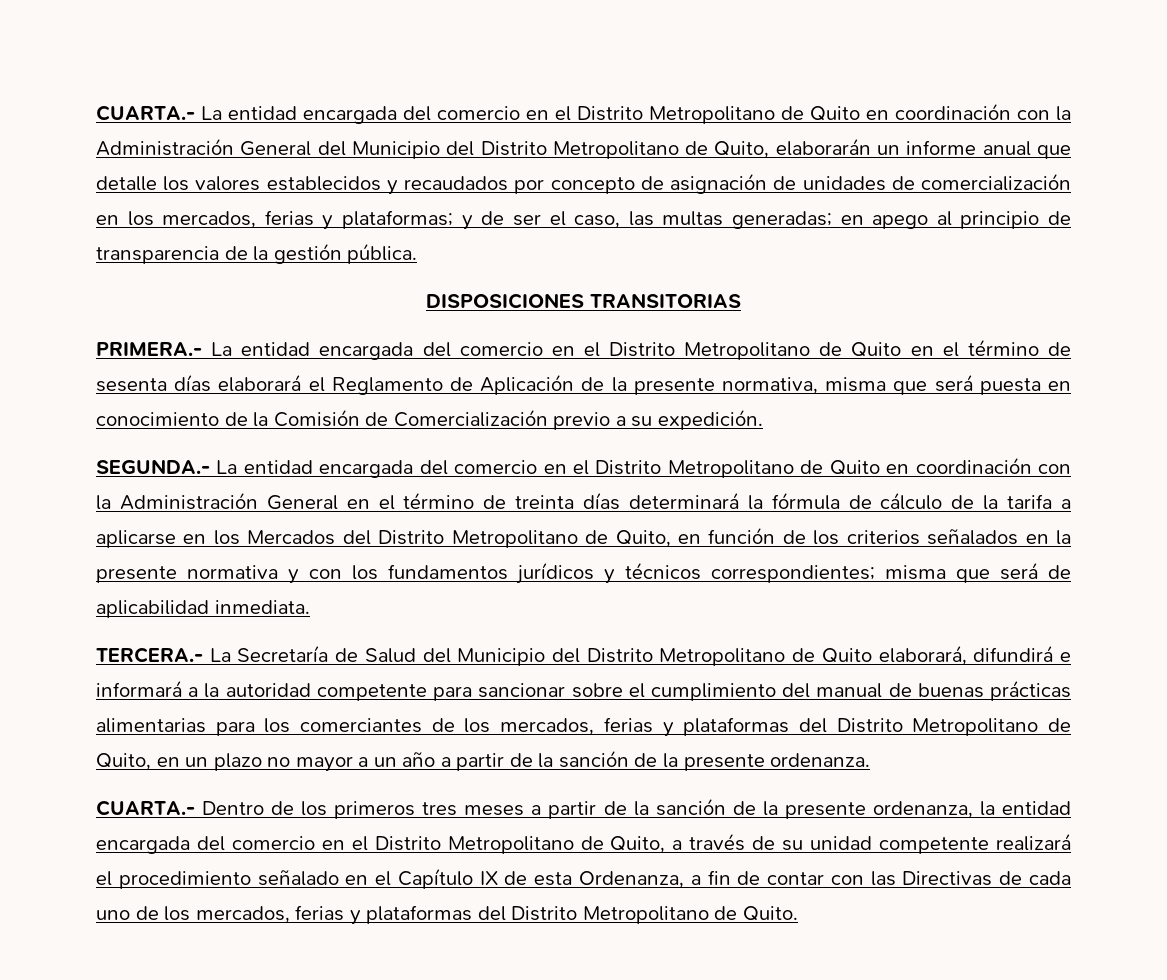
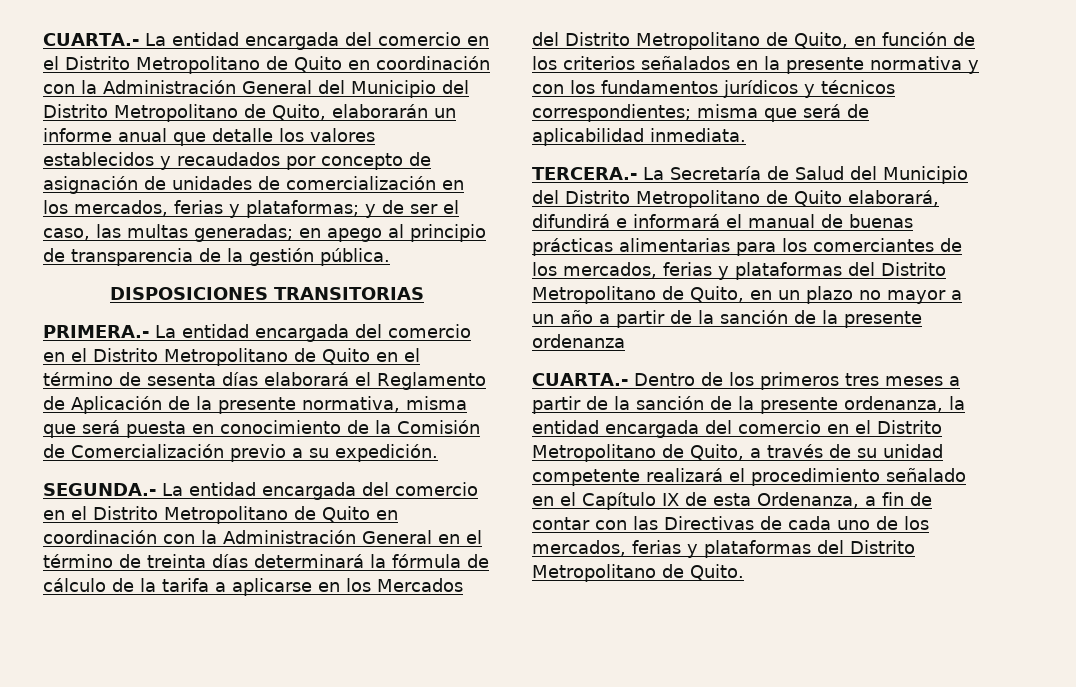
- TERCERA.- La Secretaría de Salud del Municipio del Distrito Metropolitano de Quito elaborará, difundirá e informará a la autoridad competente para sancionar sobre el cumplimiento del manual de buenas prácticas alimentarias para los comerciantes de los mercados, ferias y plataformas del Distrito Metropolitano de Quito, en un plazo no mayor a un año a partir de la sanción de la presente ordenanza.
+ TERCERA.- La Secretaría de Salud del Municipio del Distrito Metropolitano de Quito elaborará, difundirá e informará el manual de buenas prácticas alimentarias para los comerciantes de los mercados, ferias y plataformas del Distrito Metropolitano de Quito, en un plazo no mayor a un año a partir de la sanción de la presente ordenanza

